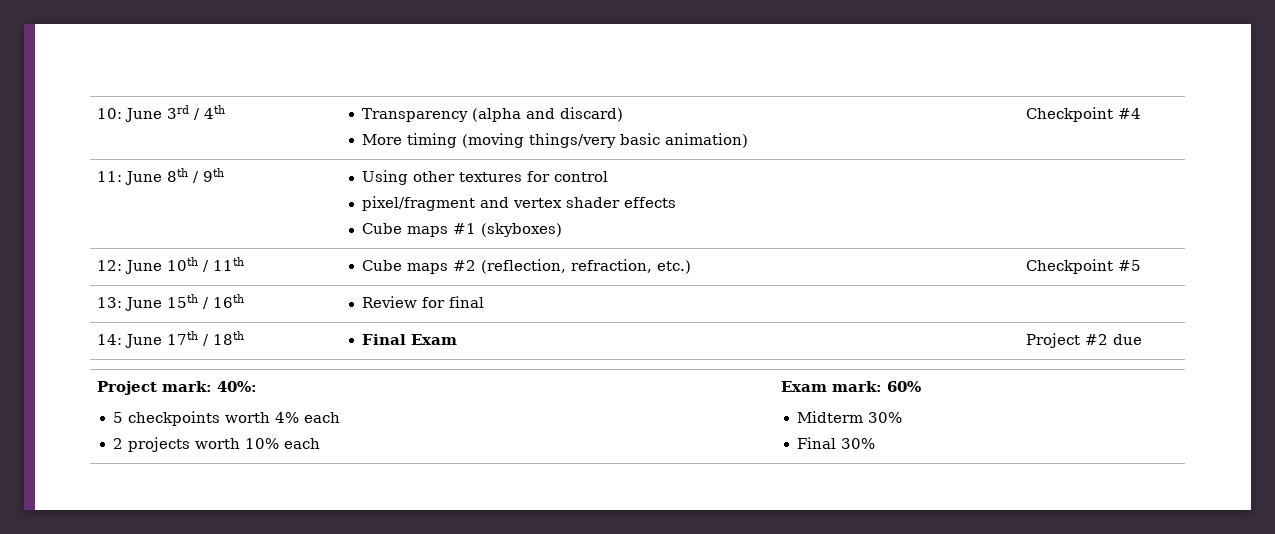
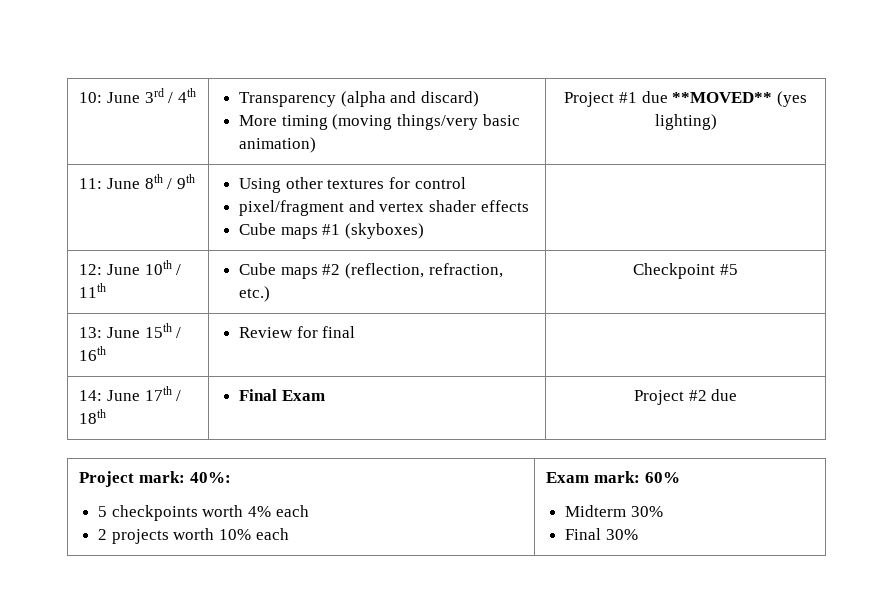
  10: June 3rd / 4th | Transparency (alpha and discard)
- More timing (moving things/very basic animation) | Checkpoint #4
+ More timing (moving things/very basic animation) | Project #1 due **MOVED** (yes lighting)

